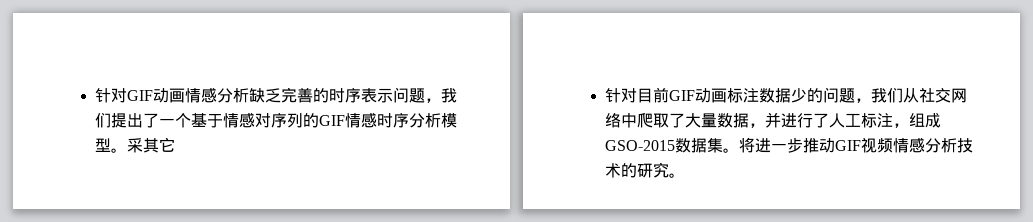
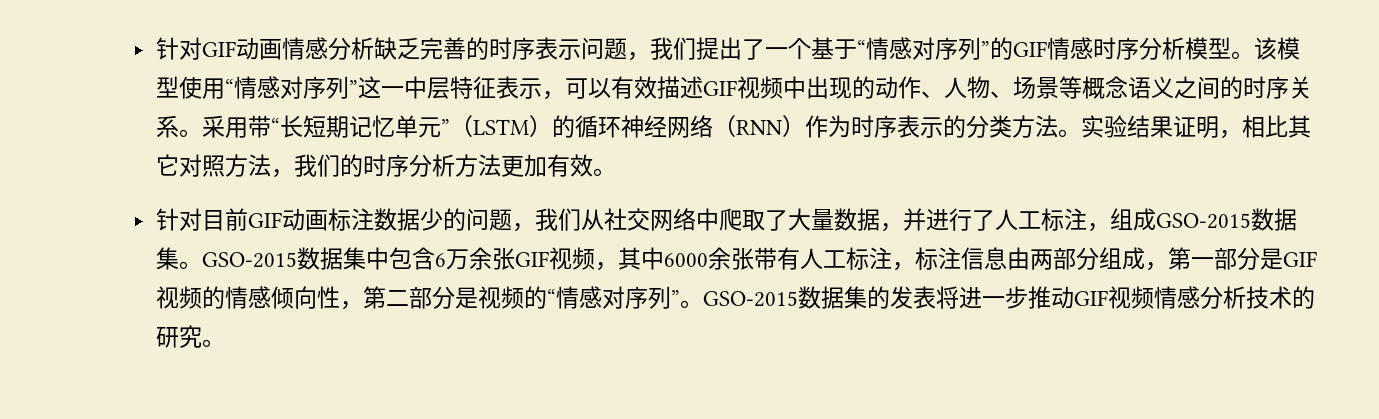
- 针对GIF动画情感分析缺乏完善的时序表示问题，我们提出了一个基于情感对序列的GIF情感时序分析模型。
+ 针对GIF动画情感分析缺乏完善的时序表示问题，我们提出了一个基于“情感对序列”的GIF情感时序分析模型。
- 采其它
+ 该模型使用“情感对序列”这一中层特征表示，可以有效描述GIF视频中出现的动作、人物、场景等概念语义之间的时序关系。采用带“长短期记忆单元”（LSTM）的循环神经网络（RNN）作为时序表示的分类方法。实验结果证明，相比其它对照方法，我们的时序分析方法更加有效。
- 将进一步推动GIF视频情感分析技术的研究。
+ GSO-2015数据集中包含6万余张GIF视频，其中6000余张带有人工标注，标注信息由两部分组成，第一部分是GIF视频的情感倾向性，第二部分是视频的“情感对序列”。GSO-2015数据集的发表将进一步推动GIF视频情感分析技术的研究。

